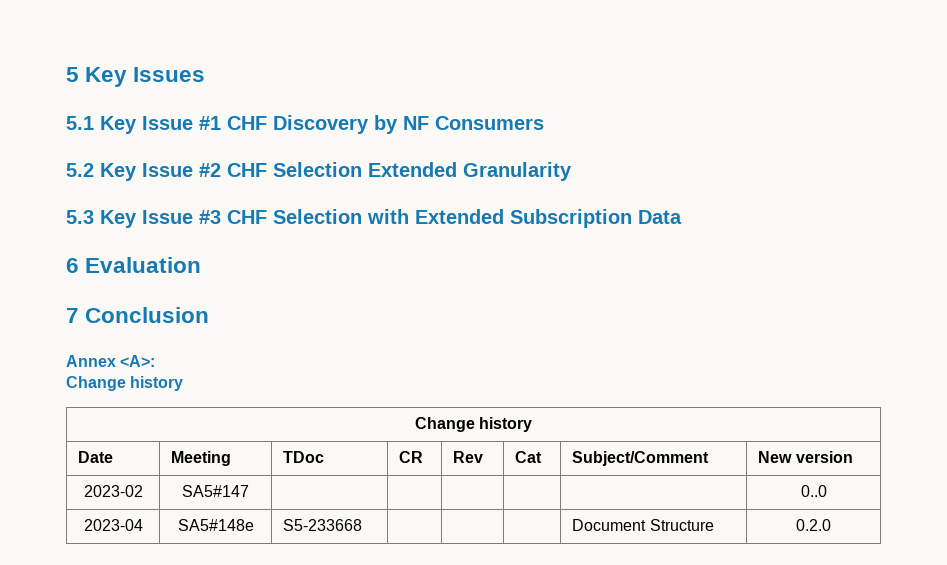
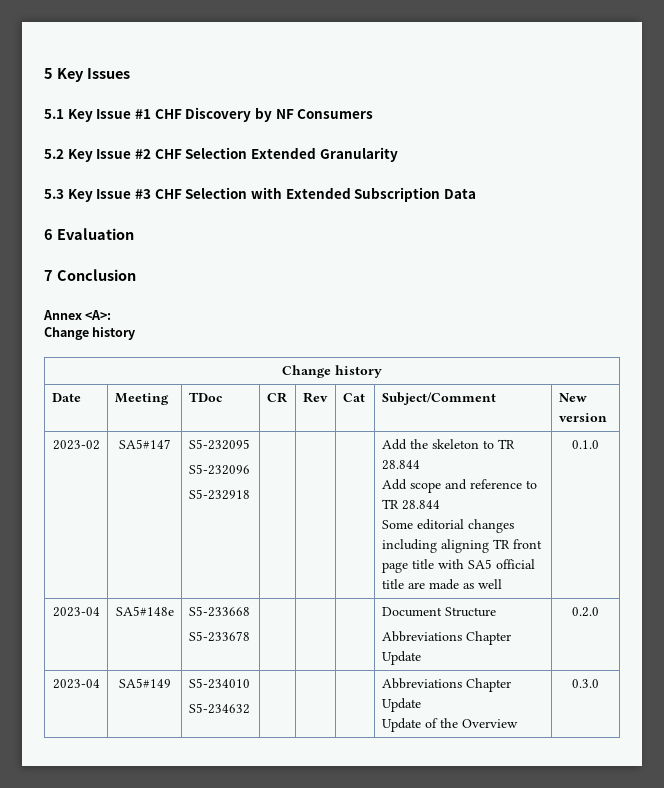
- 2023-02 | SA5#147 | | | | | | 0..0
+ 2023-02 | SA5#147 | S5-232095
+ S5-232096
+ S5-232918 | | | | Add the skeleton to TR 28.844
+ Add scope and reference to TR 28.844
+ Some editorial changes including aligning TR front page title with SA5 official title are made as well | 0.1.0
- 2023-04 | SA5#148e | S5-233668 | | | | Document Structure | 0.2.0
+ 2023-04 | SA5#148e | S5-233668
+ S5-233678 | | | | Document Structure
+ Abbreviations Chapter Update | 0.2.0
+ 2023-04 | SA5#149 | S5-234010
+ S5-234632 | | | | Abbreviations Chapter Update
+ Update of the Overview | 0.3.0

